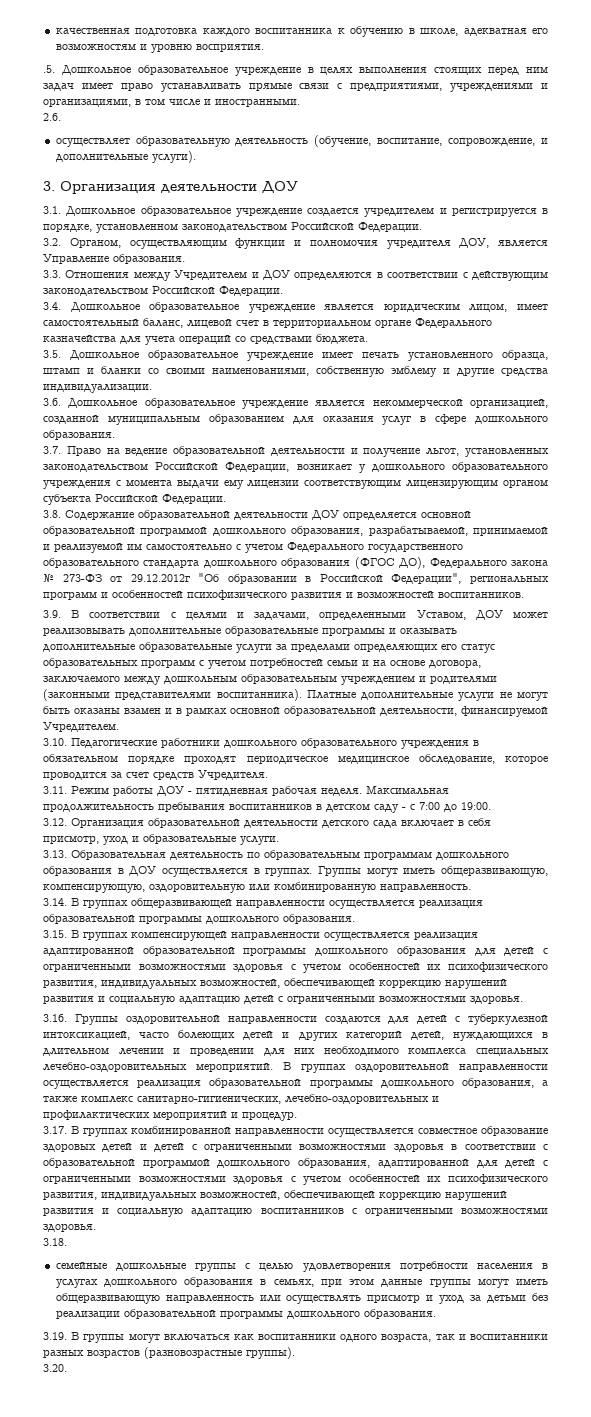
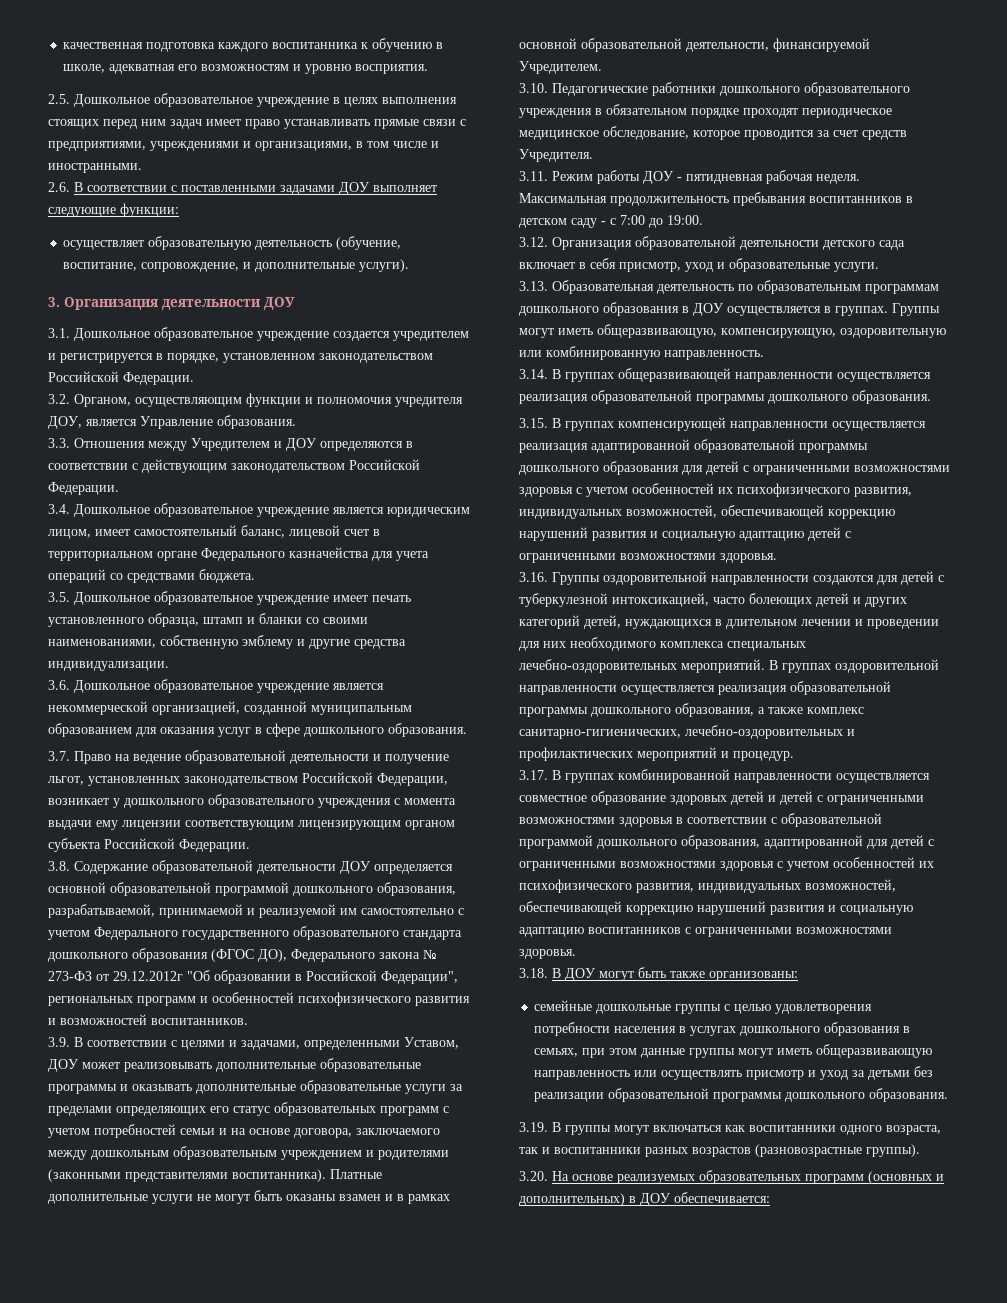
- .5. Дошкольное образовательное учреждение в целях выполнения стоящих перед ним задач имеет право устанавливать прямые связи с предприятиями, учреждениями и организациями, в том числе и иностранными.
+ 2.5. Дошкольное образовательное учреждение в целях выполнения стоящих перед ним задач имеет право устанавливать прямые связи с предприятиями, учреждениями и организациями, в том числе и иностранными.
- 2.6.
+ 2.6. В соответствии с поставленными задачами ДОУ выполняет следующие функции:
- 3.18.
+ 3.18. В ДОУ могут быть также организованы:
- 3.20.
+ 3.20. На основе реализуемых образовательных программ (основных и дополнительных) в ДОУ обеспечивается:

